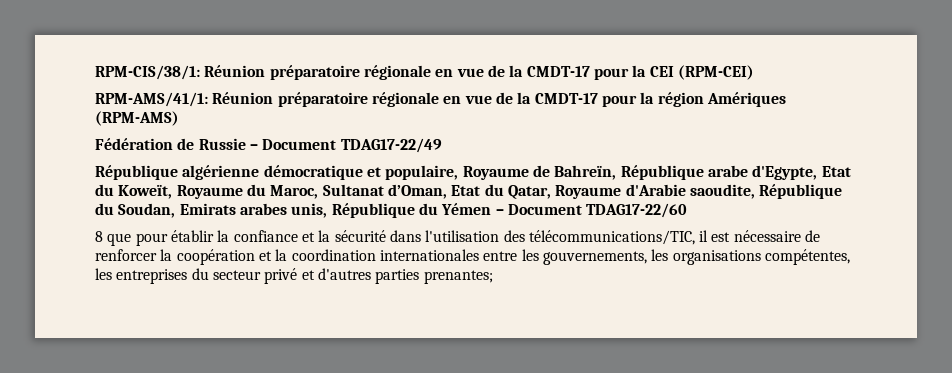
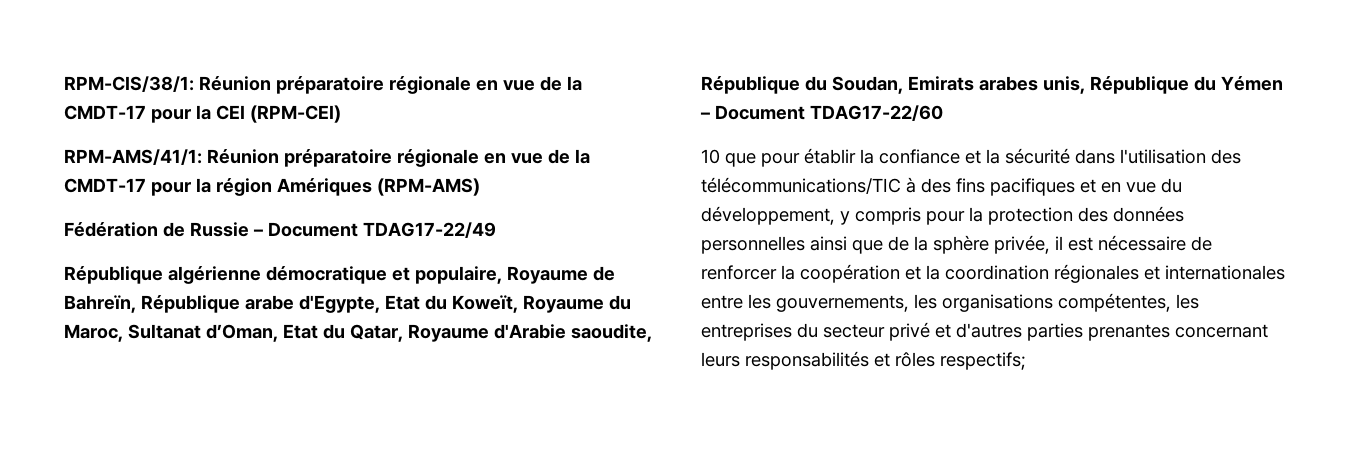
- 8 que pour établir la confiance et la sécurité dans l'utilisation des télécommunications/TIC, il est nécessaire de renforcer la coopération et la coordination internationales entre les gouvernements, les organisations compétentes, les entreprises du secteur privé et d'autres parties prenantes;
+ 10 que pour établir la confiance et la sécurité dans l'utilisation des télécommunications/TIC à des fins pacifiques et en vue du développement, y compris pour la protection des données personnelles ainsi que de la sphère privée, il est nécessaire de renforcer la coopération et la coordination régionales et internationales entre les gouvernements, les organisations compétentes, les entreprises du secteur privé et d'autres parties prenantes concernant leurs responsabilités et rôles respectifs;

